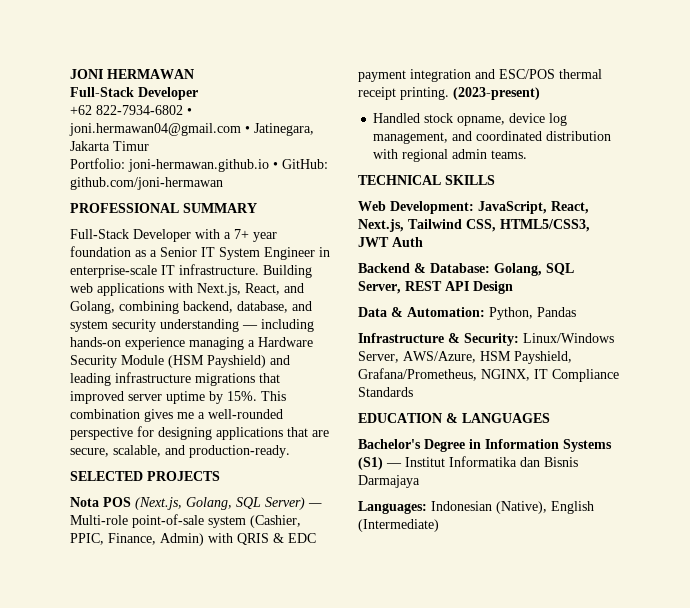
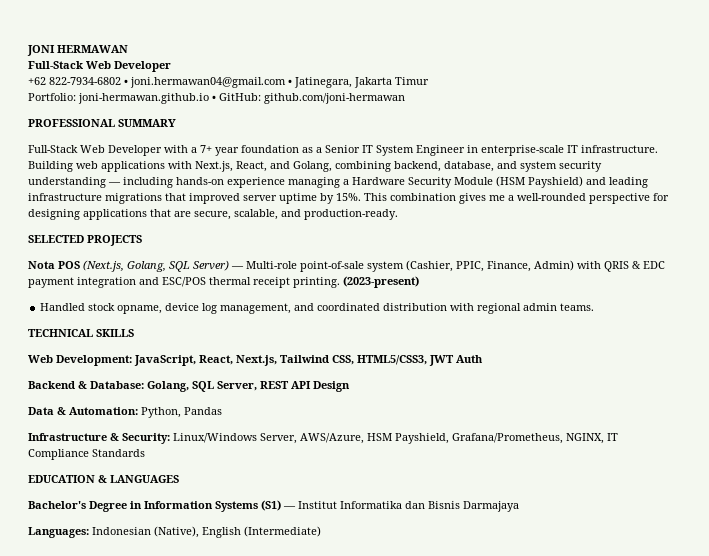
  JONI HERMAWAN
- Full-Stack Developer
+ Full-Stack Web Developer
- Full-Stack Developer with a 7+ year foundation as a Senior IT System Engineer in enterprise-scale IT infrastructure.
+ Full-Stack Web Developer with a 7+ year foundation as a Senior IT System Engineer in enterprise-scale IT infrastructure.

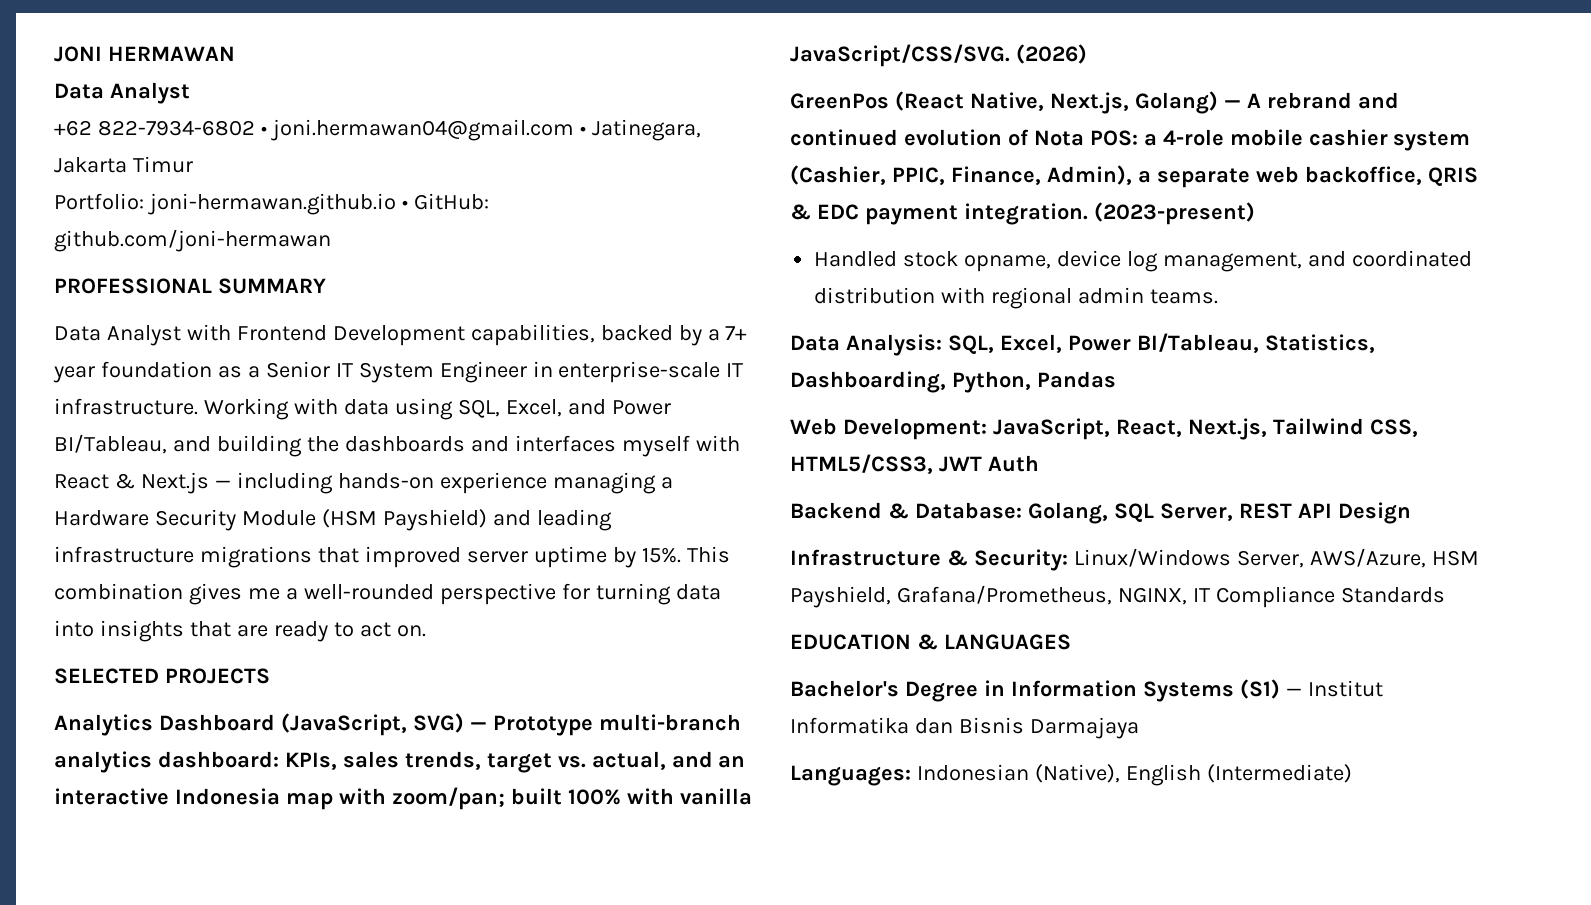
  JONI HERMAWAN
- Full-Stack Web Developer
+ Data Analyst
- Full-Stack Web Developer with a 7+ year foundation as a Senior IT System Engineer in enterprise-scale IT infrastructure.
+ Data Analyst with Frontend Development capabilities, backed by a 7+ year foundation as a Senior IT System Engineer in enterprise-scale IT infrastructure.
- Building web applications with Next.js, React, and Golang, combining backend, database, and system security understanding — including hands-on experience managing a Hardware Security Module (HSM Payshield) and leading infrastructure migrations that improved server uptime by 15%.
+ Working with data using SQL, Excel, and Power BI/Tableau, and building the dashboards and interfaces myself with React & Next.js — including hands-on experience managing a Hardware Security Module (HSM Payshield) and leading infrastructure migrations that improved server uptime by 15%.
- This combination gives me a well-rounded perspective for designing applications that are secure, scalable, and production-ready.
+ This combination gives me a well-rounded perspective for turning data into insights that are ready to act on.
  SELECTED PROJECTS
- Nota POS (Next.js, Golang, SQL Server) — Multi-role point-of-sale system (Cashier, PPIC, Finance, Admin) with QRIS & EDC payment integration and ESC/POS thermal receipt printing.
+ Analytics Dashboard (JavaScript, SVG) — Prototype multi-branch analytics dashboard: KPIs, sales trends, target vs. actual, and an interactive Indonesia map with zoom/pan; built 100% with vanilla JavaScript/CSS/SVG. (2026)
+ GreenPos (React Native, Next.js, Golang) — A rebrand and continued evolution of Nota POS: a 4-role mobile cashier system (Cashier, PPIC, Finance, Admin), a separate web backoffice, QRIS & EDC payment integration.
- TECHNICAL SKILLS
+ Data Analysis: SQL, Excel, Power BI/Tableau, Statistics, Dashboarding, Python, Pandas
- Data & Automation: Python, Pandas

